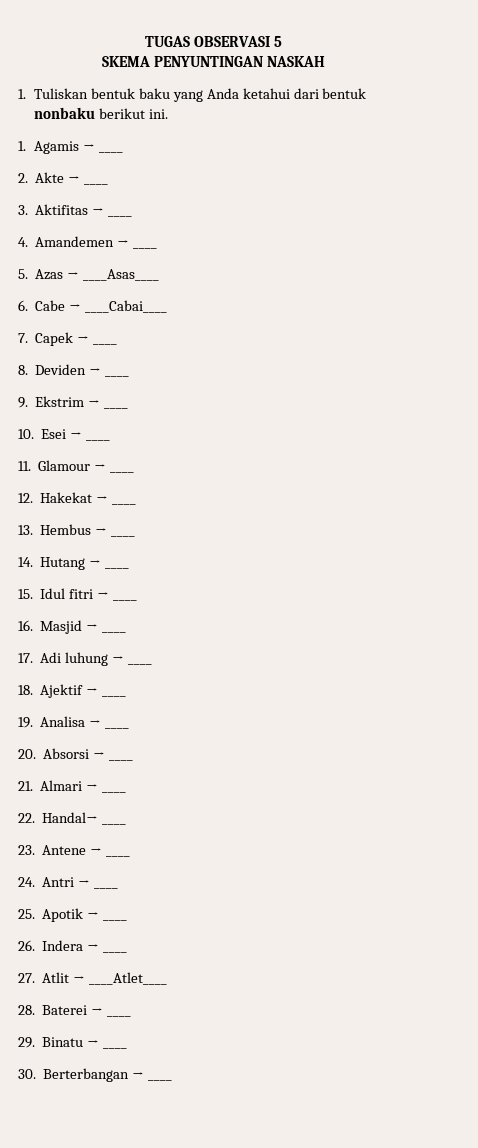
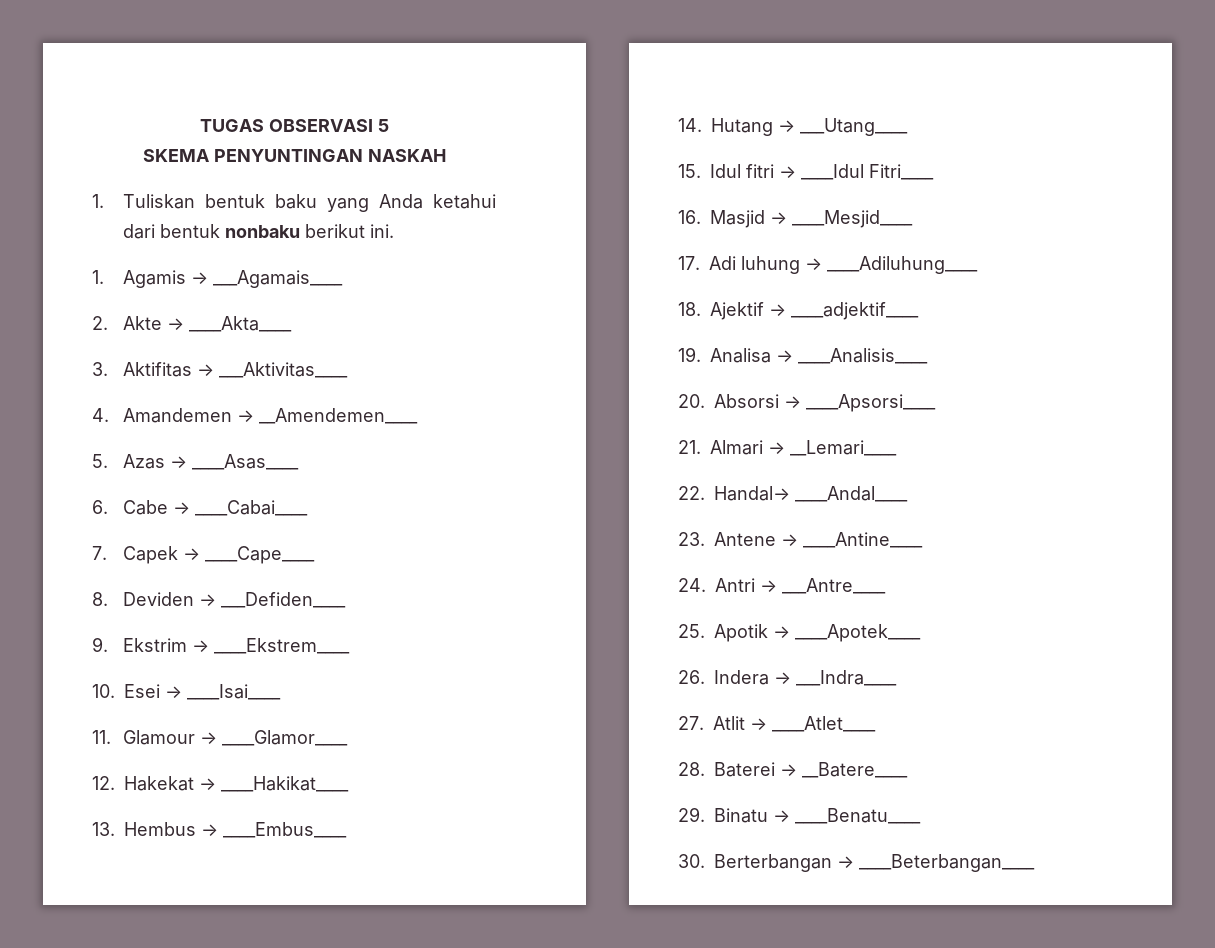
- 1. Agamis → ____
+ 1. Agamis → ___Agamais____
- 2. Akte → ____
+ 2. Akte → ____Akta____
- 3. Aktifitas → ____
+ 3. Aktifitas → ___Aktivitas____
- 4. Amandemen → ____
+ 4. Amandemen → __Amendemen____
- 7. Capek → ____
+ 7. Capek → ____Cape____
- 8. Deviden → ____
+ 8. Deviden → ___Defiden____
- 9. Ekstrim → ____
+ 9. Ekstrim → ____Ekstrem____
- 10. Esei → ____
+ 10. Esei → ____Isai____
- 11. Glamour → ____
+ 11. Glamour → ____Glamor____
- 12. Hakekat → ____
+ 12. Hakekat → ____Hakikat____
- 13. Hembus → ____
+ 13. Hembus → ____Embus____
- 14. Hutang → ____
+ 14. Hutang → ___Utang____
- 15. Idul fitri → ____
+ 15. Idul fitri → ____Idul Fitri____
- 16. Masjid → ____
+ 16. Masjid → ____Mesjid____
- 17. Adi luhung → ____
+ 17. Adi luhung → ____Adiluhung____
- 18. Ajektif → ____
+ 18. Ajektif → ____adjektif____
- 19. Analisa → ____
+ 19. Analisa → ____Analisis____
- 20. Absorsi → ____
+ 20. Absorsi → ____Apsorsi____
- 21. Almari → ____
+ 21. Almari → __Lemari____
- 22. Handal→ ____
+ 22. Handal→ ____Andal____
- 23. Antene → ____
+ 23. Antene → ____Antine____
- 24. Antri → ____
+ 24. Antri → ___Antre____
- 25. Apotik → ____
+ 25. Apotik → ____Apotek____
- 26. Indera → ____
+ 26. Indera → ___Indra____
- 28. Baterei → ____
+ 28. Baterei → __Batere____
- 29. Binatu → ____
+ 29. Binatu → ____Benatu____
- 30. Berterbangan → ____
+ 30. Berterbangan → ____Beterbangan____

